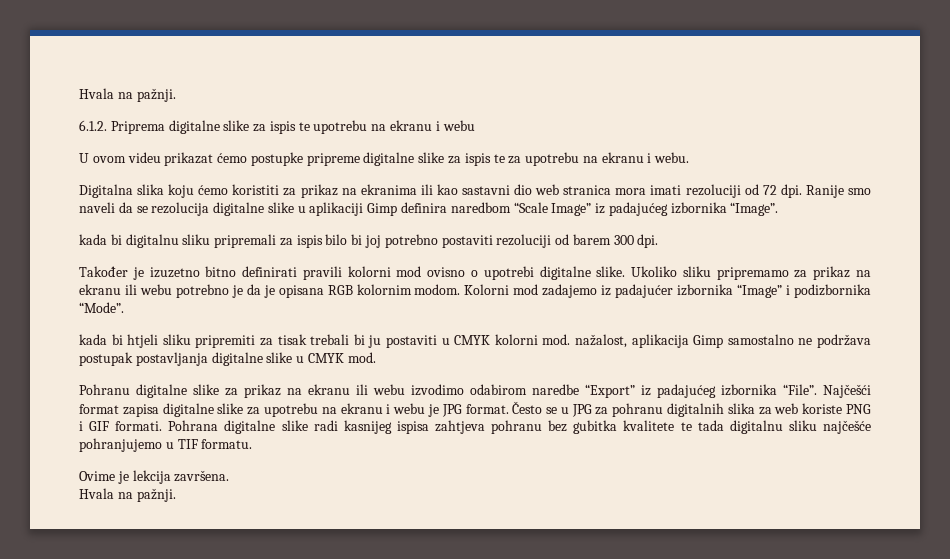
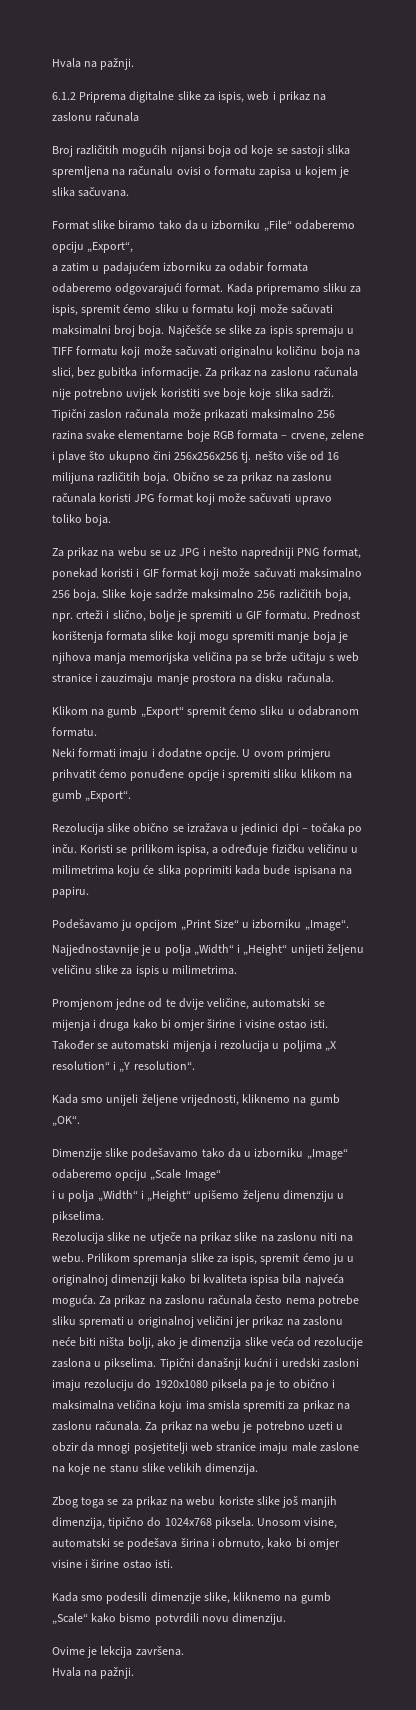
- 6.1.2. Priprema digitalne slike za ispis te upotrebu na ekranu i webu
- U ovom videu prikazat ćemo postupke pripreme digitalne slike za ispis te za upotrebu na ekranu i webu.
- Digitalna slika koju ćemo koristiti za prikaz na ekranima ili kao sastavni dio web stranica mora imati rezoluciji od 72 dpi. Ranije smo naveli da se rezolucija digitalne slike u aplikaciji Gimp definira naredbom “Scale Image” iz padajućeg izbornika “Image”.
- kada bi digitalnu sliku pripremali za ispis bilo bi joj potrebno postaviti rezoluciji od barem 300 dpi.
- Također je izuzetno bitno definirati pravili kolorni mod ovisno o upotrebi digitalne slike. Ukoliko sliku pripremamo za prikaz na ekranu ili webu potrebno je da je opisana RGB kolornim modom. Kolorni mod zadajemo iz padajućer izbornika “Image” i podizbornika “Mode”.
- kada bi htjeli sliku pripremiti za tisak trebali bi ju postaviti u CMYK kolorni mod. nažalost, aplikacija Gimp samostalno ne podržava postupak postavljanja digitalne slike u CMYK mod.
- Pohranu digitalne slike za prikaz na ekranu ili webu izvodimo odabirom naredbe “Export” iz padajućeg izbornika “File”. Najčešći format zapisa digitalne slike za upotrebu na ekranu i webu je JPG format. Često se u JPG za pohranu digitalnih slika za web koriste PNG i GIF formati. Pohrana digitalne slike radi kasnijeg ispisa zahtjeva pohranu bez gubitka kvalitete te tada digitalnu sliku najčešće pohranjujemo u TIF formatu.
+ 6.1.2 Priprema digitalne slike za ispis, web i prikaz na zaslonu računala
+ Broj različitih mogućih nijansi boja od koje se sastoji slika spremljena na računalu ovisi o formatu zapisa u kojem je slika sačuvana.
+ Format slike biramo tako da u izborniku „File“ odaberemo opciju „Export“,
+ a zatim u padajućem izborniku za odabir formata odaberemo odgovarajući format. Kada pripremamo sliku za ispis, spremit ćemo sliku u formatu koji može sačuvati maksimalni broj boja. Najčešće se slike za ispis spremaju u TIFF formatu koji može sačuvati originalnu količinu boja na slici, bez gubitka informacije. Za prikaz na zaslonu računala nije potrebno uvijek koristiti sve boje koje slika sadrži. Tipični zaslon računala može prikazati maksimalno 256 razina svake elementarne boje RGB formata – crvene, zelene i plave što ukupno čini 256x256x256 tj. nešto više od 16 milijuna različitih boja. Obično se za prikaz na zaslonu računala koristi JPG format koji može sačuvati upravo toliko boja.
+ Za prikaz na webu se uz JPG i nešto napredniji PNG format, ponekad koristi i GIF format koji može sačuvati maksimalno 256 boja. Slike koje sadrže maksimalno 256 različitih boja, npr. crteži i slično, bolje je spremiti u GIF formatu. Prednost korištenja formata slike koji mogu spremiti manje boja je njihova manja memorijska veličina pa se brže učitaju s web stranice i zauzimaju manje prostora na disku računala.
+ Klikom na gumb „Export“ spremit ćemo sliku u odabranom formatu.
+ Neki formati imaju i dodatne opcije. U ovom primjeru prihvatit ćemo ponuđene opcije i spremiti sliku klikom na gumb „Export“.
+ Rezolucija slike obično se izražava u jedinici dpi – točaka po inču. Koristi se prilikom ispisa, a određuje fizičku veličinu u milimetrima koju će slika poprimiti kada bude ispisana na papiru.
+ Podešavamo ju opcijom „Print Size“ u izborniku „Image“.
+ Najjednostavnije je u polja „Width“ i „Height“ unijeti željenu veličinu slike za ispis u milimetrima.
+ Promjenom jedne od te dvije veličine, automatski se mijenja i druga kako bi omjer širine i visine ostao isti. Također se automatski mijenja i rezolucija u poljima „X resolution“ i „Y resolution“.
+ Kada smo unijeli željene vrijednosti, kliknemo na gumb „OK“.
+ Dimenzije slike podešavamo tako da u izborniku „Image“ odaberemo opciju „Scale Image“
+ i u polja „Width“ i „Height“ upišemo željenu dimenziju u pikselima.
+ Rezolucija slike ne utječe na prikaz slike na zaslonu niti na webu. Prilikom spremanja slike za ispis, spremit ćemo ju u originalnoj dimenziji kako bi kvaliteta ispisa bila najveća moguća. Za prikaz na zaslonu računala često nema potrebe sliku spremati u originalnoj veličini jer prikaz na zaslonu neće biti ništa bolji, ako je dimenzija slike veća od rezolucije zaslona u pikselima. Tipični današnji kućni i uredski zasloni imaju rezoluciju do 1920x1080 piksela pa je to obično i maksimalna veličina koju ima smisla spremiti za prikaz na zaslonu računala. Za prikaz na webu je potrebno uzeti u obzir da mnogi posjetitelji web stranice imaju male zaslone na koje ne stanu slike velikih dimenzija.
+ Zbog toga se za prikaz na webu koriste slike još manjih dimenzija, tipično do 1024x768 piksela. Unosom visine, automatski se podešava širina i obrnuto, kako bi omjer visine i širine ostao isti.
+ Kada smo podesili dimenzije slike, kliknemo na gumb „Scale“ kako bismo potvrdili novu dimenziju.

